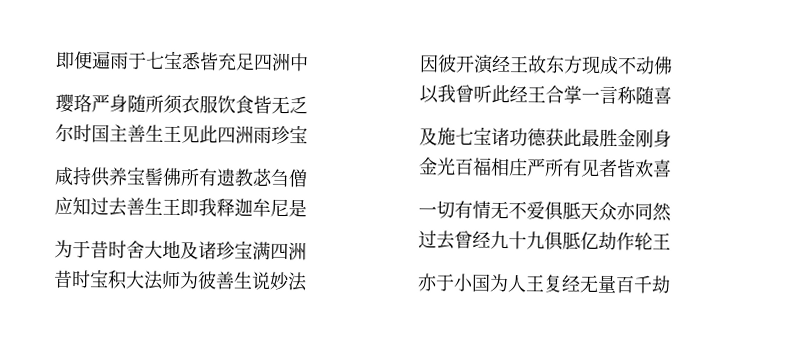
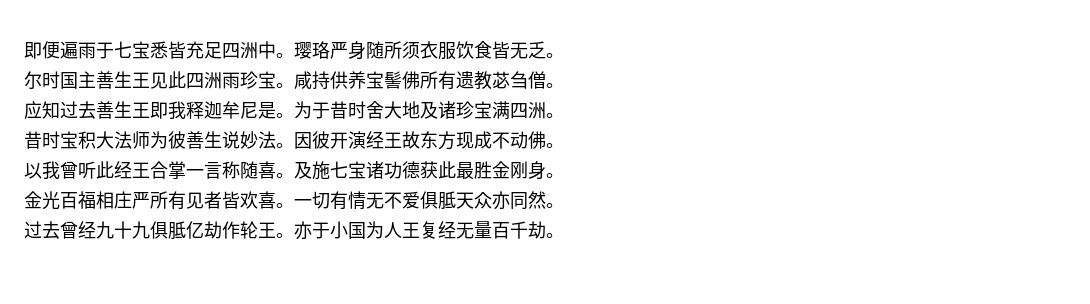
- 即便遍雨于七宝悉皆充足四洲中
- 璎珞严身随所须衣服饮食皆无乏
+ 即便遍雨于七宝悉皆充足四洲中。璎珞严身随所须衣服饮食皆无乏。
- 尔时国主善生王见此四洲雨珍宝
- 咸持供养宝髻佛所有遗教苾刍僧
+ 尔时国主善生王见此四洲雨珍宝。咸持供养宝髻佛所有遗教苾刍僧。
- 应知过去善生王即我释迦牟尼是
- 为于昔时舍大地及诸珍宝满四洲
+ 应知过去善生王即我释迦牟尼是。为于昔时舍大地及诸珍宝满四洲。
- 昔时宝积大法师为彼善生说妙法
- 因彼开演经王故东方现成不动佛
+ 昔时宝积大法师为彼善生说妙法。因彼开演经王故东方现成不动佛。
- 以我曾听此经王合掌一言称随喜
- 及施七宝诸功德获此最胜金刚身
+ 以我曾听此经王合掌一言称随喜。及施七宝诸功德获此最胜金刚身。
- 金光百福相庄严所有见者皆欢喜
- 一切有情无不爱俱胝天众亦同然
+ 金光百福相庄严所有见者皆欢喜。一切有情无不爱俱胝天众亦同然。
- 过去曾经九十九俱胝亿劫作轮王
- 亦于小国为人王复经无量百千劫
+ 过去曾经九十九俱胝亿劫作轮王。亦于小国为人王复经无量百千劫。

